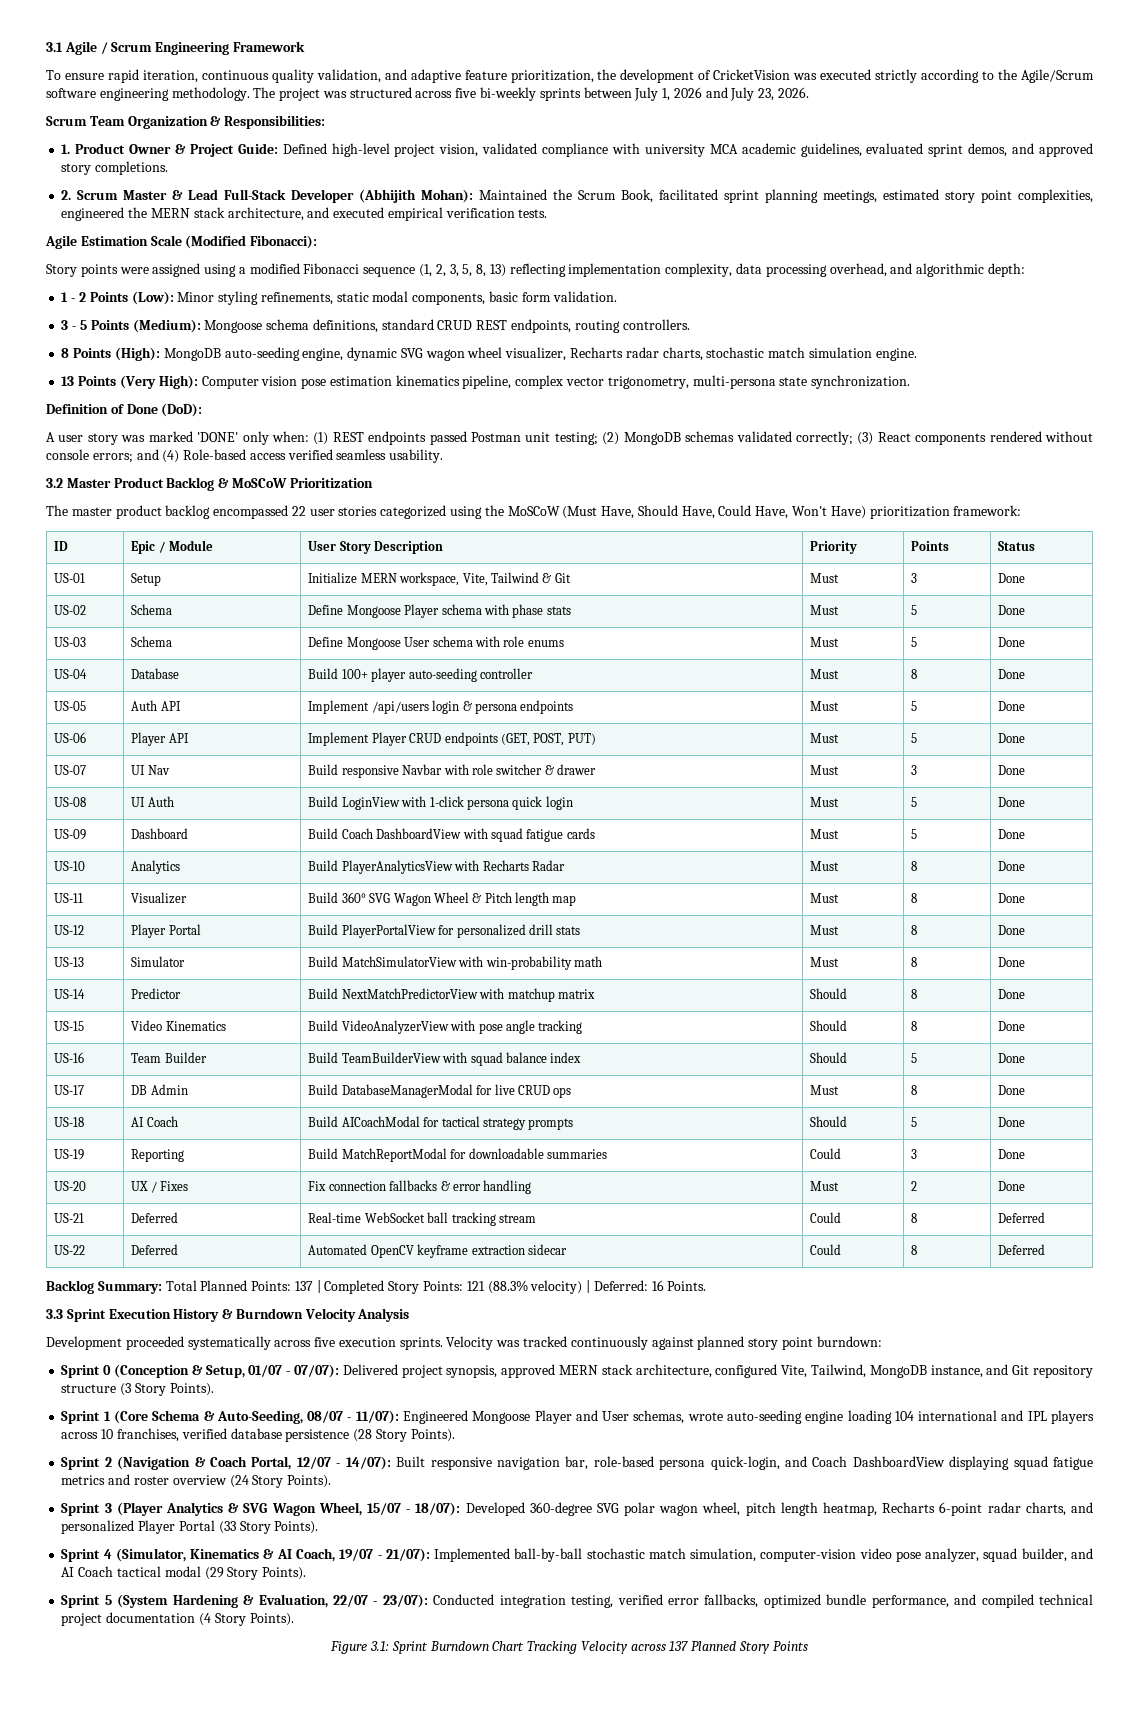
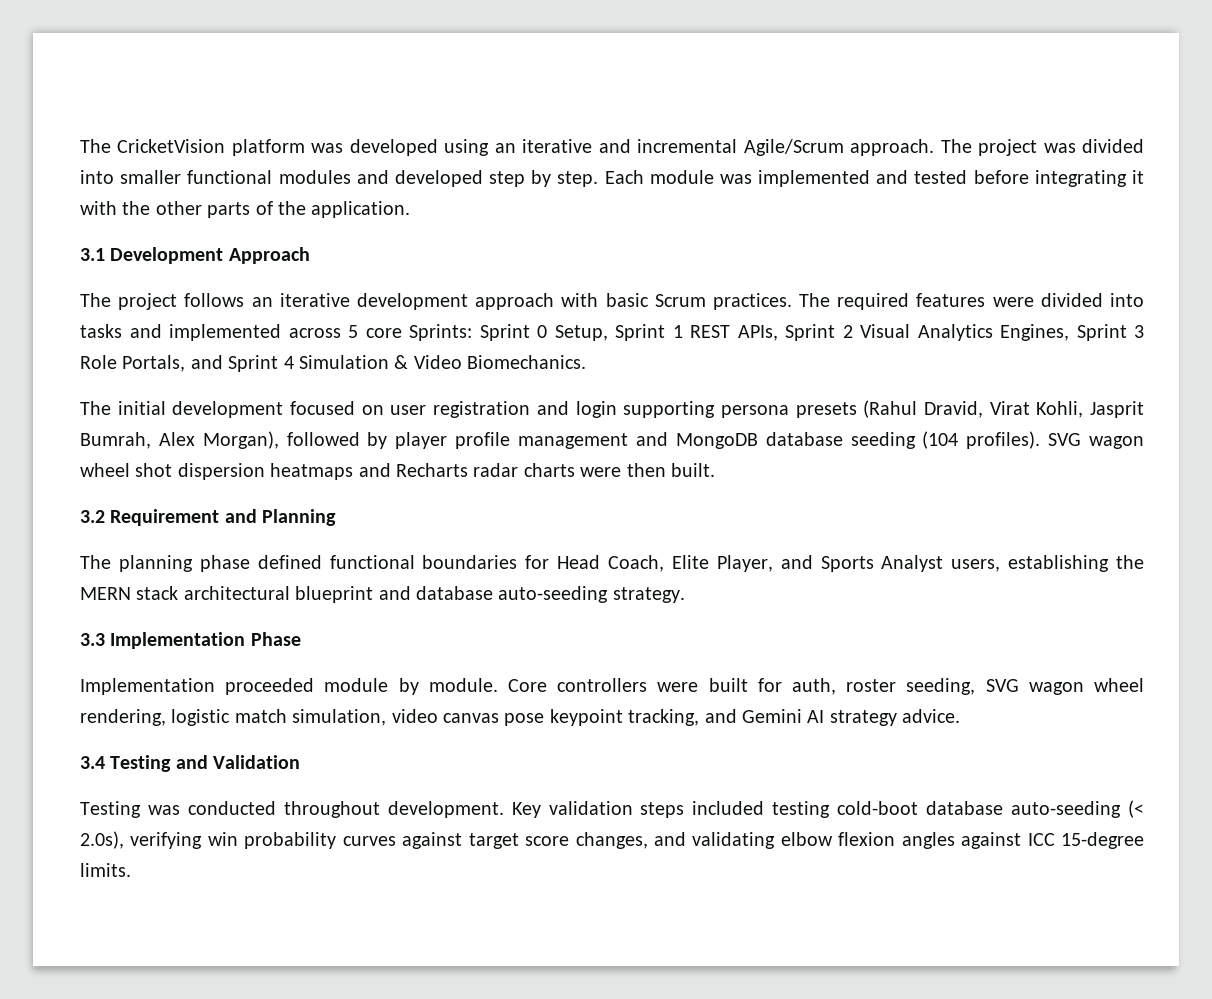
- 3.1 Agile / Scrum Engineering Framework
- To ensure rapid iteration, continuous quality validation, and adaptive feature prioritization, the development of CricketVision was executed strictly according to the Agile/Scrum software engineering methodology. The project was structured across five bi-weekly sprints between July 1, 2026 and July 23, 2026.
- Scrum Team Organization & Responsibilities:
- 1. Product Owner & Project Guide: Defined high-level project vision, validated compliance with university MCA academic guidelines, evaluated sprint demos, and approved story completions.
- 2. Scrum Master & Lead Full-Stack Developer (Abhijith Mohan): Maintained the Scrum Book, facilitated sprint planning meetings, estimated story point complexities, engineered the MERN stack architecture, and executed empirical verification tests.
- Agile Estimation Scale (Modified Fibonacci):
- Story points were assigned using a modified Fibonacci sequence (1, 2, 3, 5, 8, 13) reflecting implementation complexity, data processing overhead, and algorithmic depth:
- 1 - 2 Points (Low): Minor styling refinements, static modal components, basic form validation.
- 3 - 5 Points (Medium): Mongoose schema definitions, standard CRUD REST endpoints, routing controllers.
- 8 Points (High): MongoDB auto-seeding engine, dynamic SVG wagon wheel visualizer, Recharts radar charts, stochastic match simulation engine.
- 13 Points (Very High): Computer vision pose estimation kinematics pipeline, complex vector trigonometry, multi-persona state synchronization.
- Definition of Done (DoD):
- A user story was marked 'DONE' only when: (1) REST endpoints passed Postman unit testing; (2) MongoDB schemas validated correctly; (3) React components rendered without console errors; and (4) Role-based access verified seamless usability.
- 3.2 Master Product Backlog & MoSCoW Prioritization
- The master product backlog encompassed 22 user stories categorized using the MoSCoW (Must Have, Should Have, Could Have, Won't Have) prioritization framework:
- ID | Epic / Module | User Story Description | Priority | Points | Status
- US-01 | Setup | Initialize MERN workspace, Vite, Tailwind & Git | Must | 3 | Done
- US-02 | Schema | Define Mongoose Player schema with phase stats | Must | 5 | Done
- US-03 | Schema | Define Mongoose User schema with role enums | Must | 5 | Done
- US-04 | Database | Build 100+ player auto-seeding controller | Must | 8 | Done
- US-05 | Auth API | Implement /api/users login & persona endpoints | Must | 5 | Done
- US-06 | Player API | Implement Player CRUD endpoints (GET, POST, PUT) | Must | 5 | Done
- US-07 | UI Nav | Build responsive Navbar with role switcher & drawer | Must | 3 | Done
- US-08 | UI Auth | Build LoginView with 1-click persona quick login | Must | 5 | Done
- US-09 | Dashboard | Build Coach DashboardView with squad fatigue cards | Must | 5 | Done
- US-10 | Analytics | Build PlayerAnalyticsView with Recharts Radar | Must | 8 | Done
- US-11 | Visualizer | Build 360° SVG Wagon Wheel & Pitch length map | Must | 8 | Done
- US-12 | Player Portal | Build PlayerPortalView for personalized drill stats | Must | 8 | Done
- US-13 | Simulator | Build MatchSimulatorView with win-probability math | Must | 8 | Done
- US-14 | Predictor | Build NextMatchPredictorView with matchup matrix | Should | 8 | Done
- US-15 | Video Kinematics | Build VideoAnalyzerView with pose angle tracking | Should | 8 | Done
- US-16 | Team Builder | Build TeamBuilderView with squad balance index | Should | 5 | Done
- US-17 | DB Admin | Build DatabaseManagerModal for live CRUD ops | Must | 8 | Done
- US-18 | AI Coach | Build AICoachModal for tactical strategy prompts | Should | 5 | Done
- US-19 | Reporting | Build MatchReportModal for downloadable summaries | Could | 3 | Done
- US-20 | UX / Fixes | Fix connection fallbacks & error handling | Must | 2 | Done
- US-21 | Deferred | Real-time WebSocket ball tracking stream | Could | 8 | Deferred
- US-22 | Deferred | Automated OpenCV keyframe extraction sidecar | Could | 8 | Deferred
- Backlog Summary: Total Planned Points: 137 | Completed Story Points: 121 (88.3% velocity) | Deferred: 16 Points.
- 3.3 Sprint Execution History & Burndown Velocity Analysis
- Development proceeded systematically across five execution sprints. Velocity was tracked continuously against planned story point burndown:
- Sprint 0 (Conception & Setup, 01/07 - 07/07): Delivered project synopsis, approved MERN stack architecture, configured Vite, Tailwind, MongoDB instance, and Git repository structure (3 Story Points).
- Sprint 1 (Core Schema & Auto-Seeding, 08/07 - 11/07): Engineered Mongoose Player and User schemas, wrote auto-seeding engine loading 104 international and IPL players across 10 franchises, verified database persistence (28 Story Points).
- Sprint 2 (Navigation & Coach Portal, 12/07 - 14/07): Built responsive navigation bar, role-based persona quick-login, and Coach DashboardView displaying squad fatigue metrics and roster overview (24 Story Points).
- Sprint 3 (Player Analytics & SVG Wagon Wheel, 15/07 - 18/07): Developed 360-degree SVG polar wagon wheel, pitch length heatmap, Recharts 6-point radar charts, and personalized Player Portal (33 Story Points).
- Sprint 4 (Simulator, Kinematics & AI Coach, 19/07 - 21/07): Implemented ball-by-ball stochastic match simulation, computer-vision video pose analyzer, squad builder, and AI Coach tactical modal (29 Story Points).
- Sprint 5 (System Hardening & Evaluation, 22/07 - 23/07): Conducted integration testing, verified error fallbacks, optimized bundle performance, and compiled technical project documentation (4 Story Points).
- Figure 3.1: Sprint Burndown Chart Tracking Velocity across 137 Planned Story Points
+ The CricketVision platform was developed using an iterative and incremental Agile/Scrum approach. The project was divided into smaller functional modules and developed step by step. Each module was implemented and tested before integrating it with the other parts of the application.
+ 3.1 Development Approach
+ The project follows an iterative development approach with basic Scrum practices. The required features were divided into tasks and implemented across 5 core Sprints: Sprint 0 Setup, Sprint 1 REST APIs, Sprint 2 Visual Analytics Engines, Sprint 3 Role Portals, and Sprint 4 Simulation & Video Biomechanics.
+ The initial development focused on user registration and login supporting persona presets (Rahul Dravid, Virat Kohli, Jasprit Bumrah, Alex Morgan), followed by player profile management and MongoDB database seeding (104 profiles). SVG wagon wheel shot dispersion heatmaps and Recharts radar charts were then built.
+ 3.2 Requirement and Planning
+ The planning phase defined functional boundaries for Head Coach, Elite Player, and Sports Analyst users, establishing the MERN stack architectural blueprint and database auto-seeding strategy.
+ 3.3 Implementation Phase
+ Implementation proceeded module by module. Core controllers were built for auth, roster seeding, SVG wagon wheel rendering, logistic match simulation, video canvas pose keypoint tracking, and Gemini AI strategy advice.
+ 3.4 Testing and Validation
+ Testing was conducted throughout development. Key validation steps included testing cold-boot database auto-seeding (< 2.0s), verifying win probability curves against target score changes, and validating elbow flexion angles against ICC 15-degree limits.

